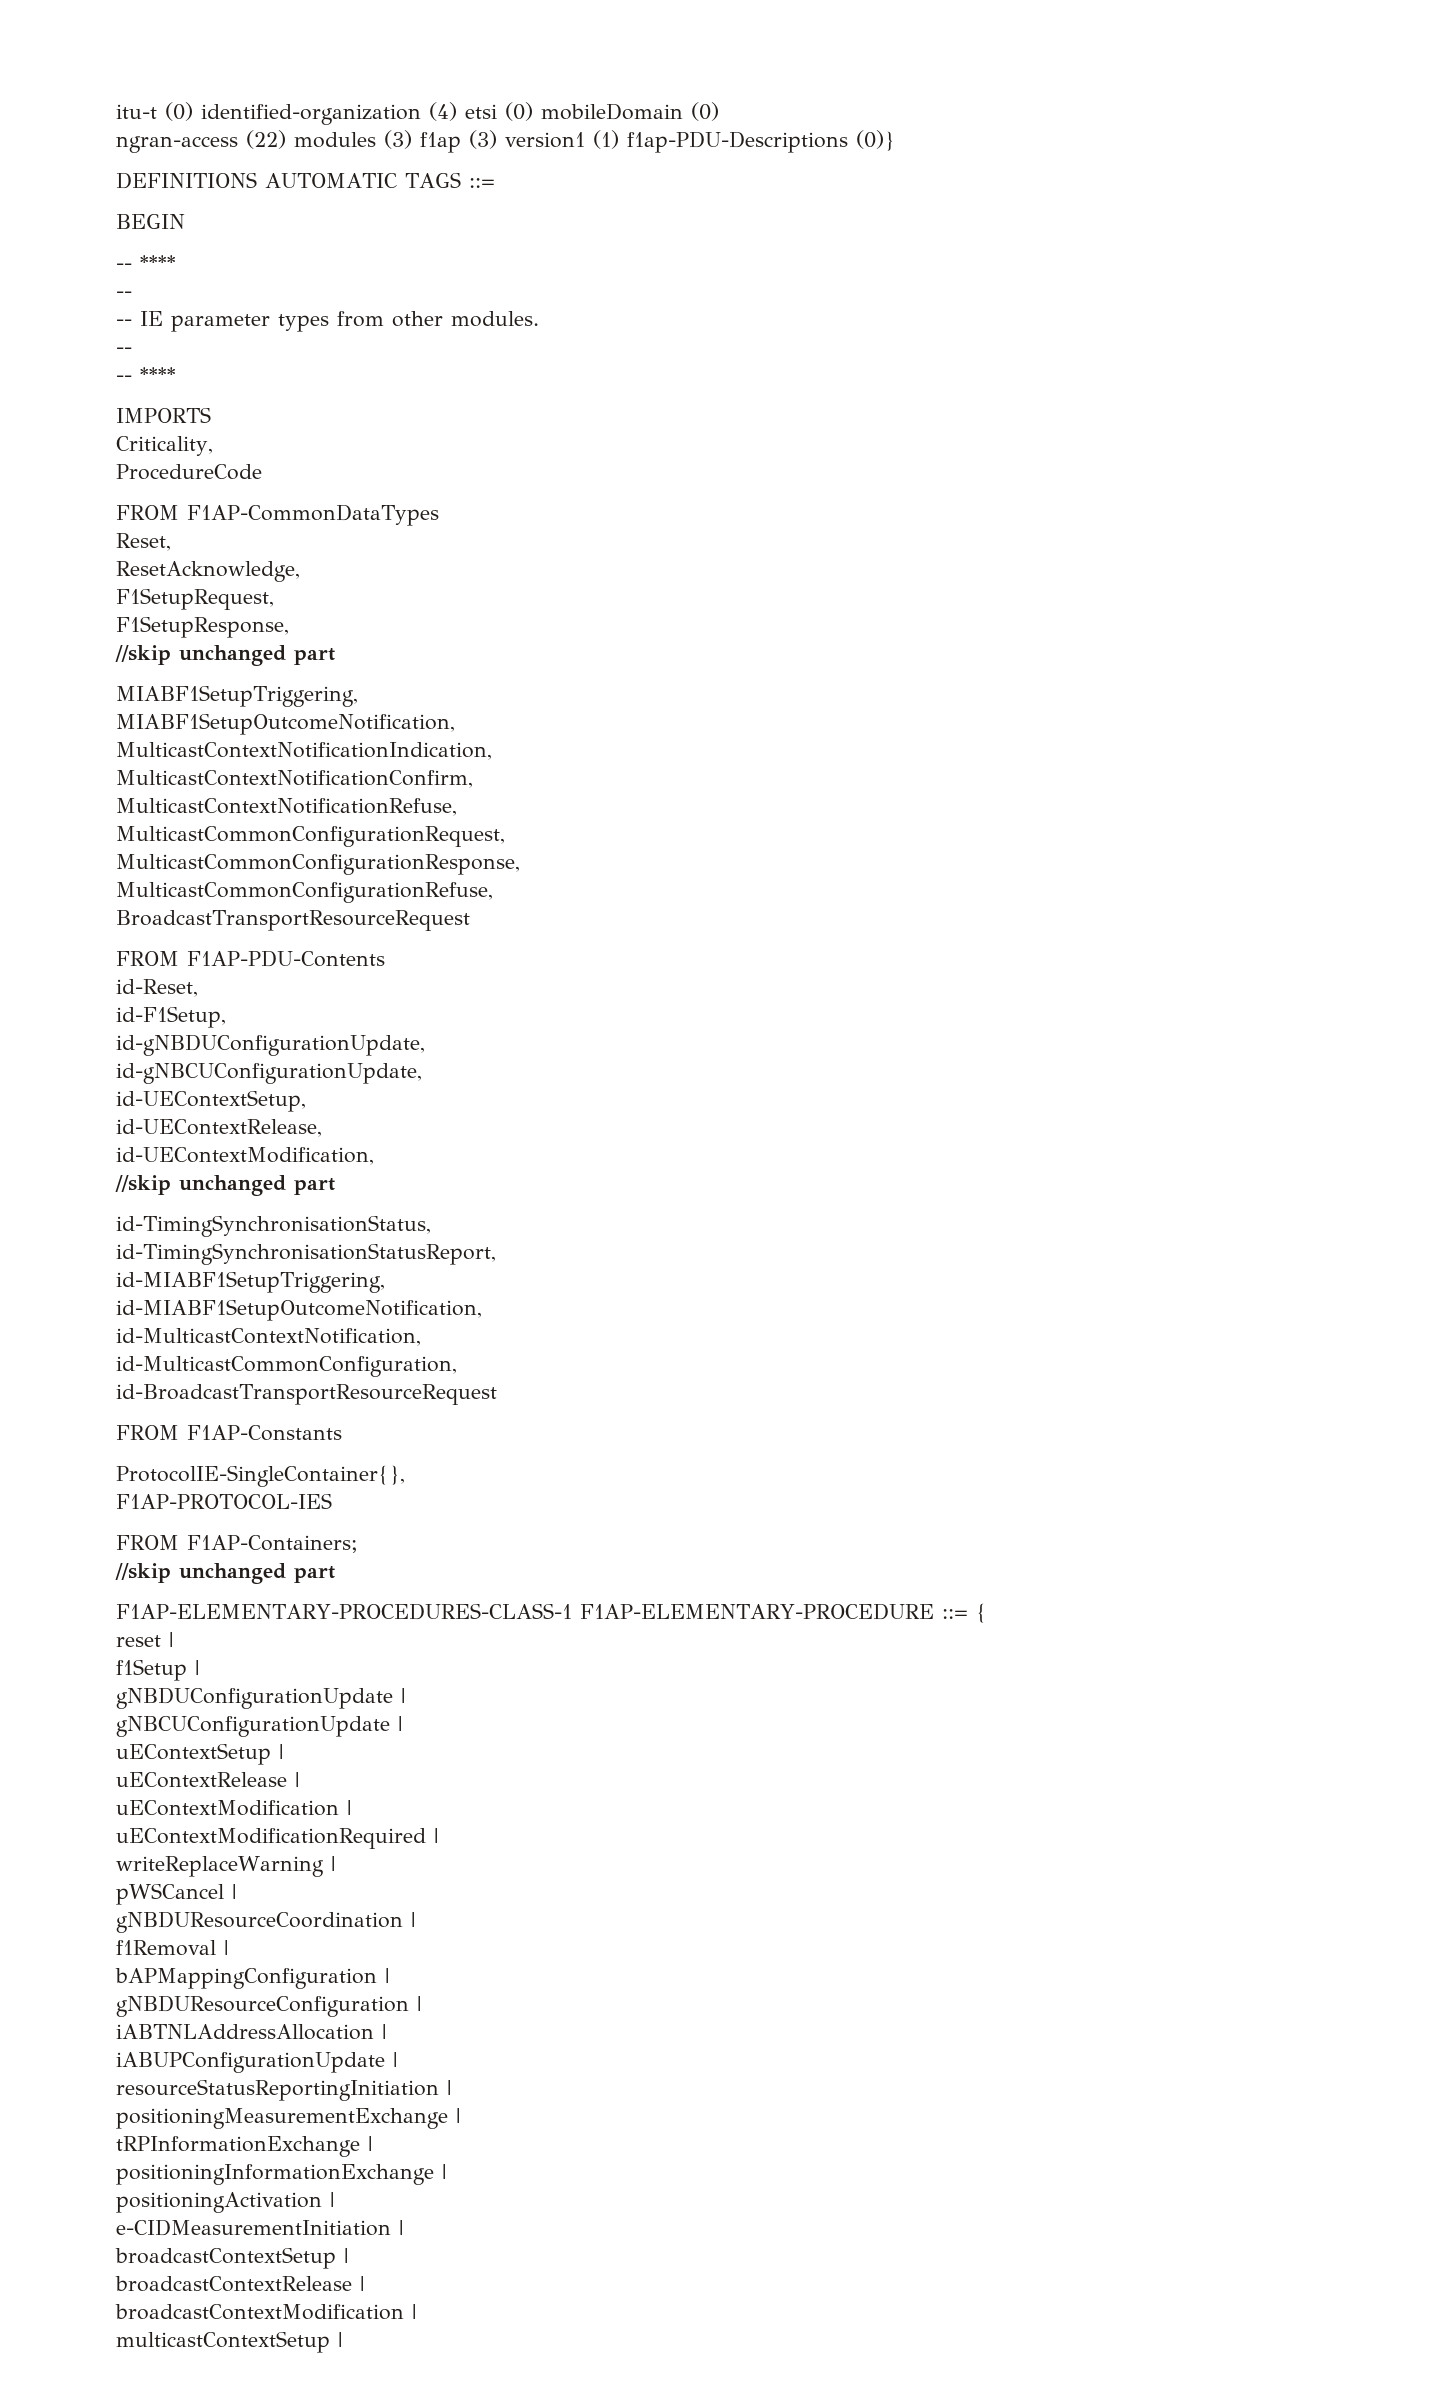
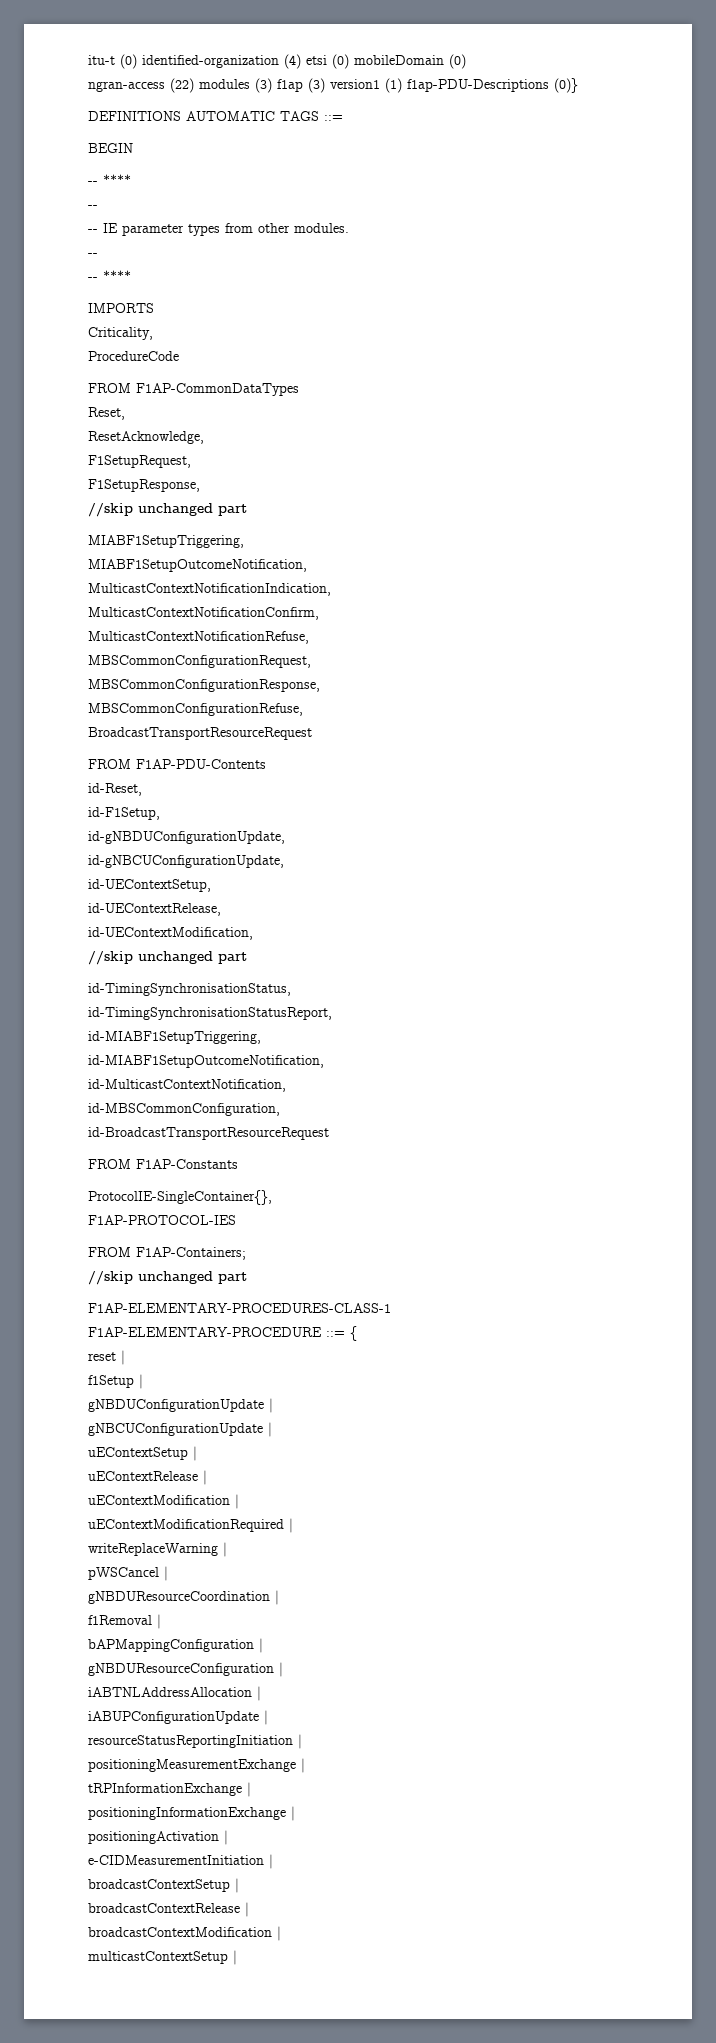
- MulticastCommonConfigurationRequest,
- MulticastCommonConfigurationResponse,
- MulticastCommonConfigurationRefuse,
+ MBSCommonConfigurationRequest,
+ MBSCommonConfigurationResponse,
+ MBSCommonConfigurationRefuse,
- id-MulticastCommonConfiguration,
+ id-MBSCommonConfiguration,

